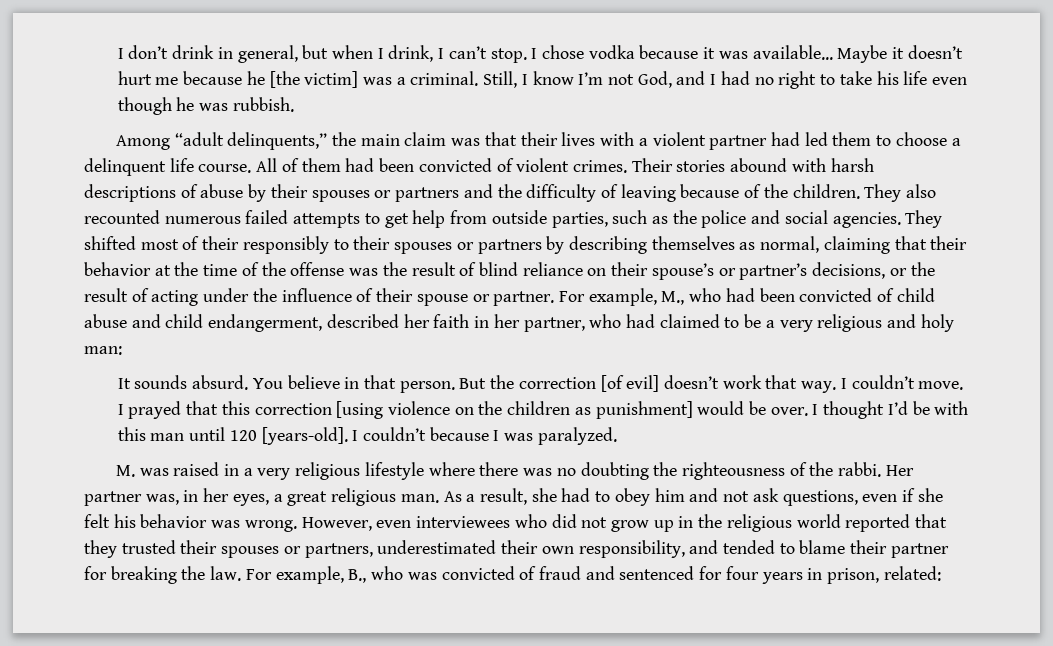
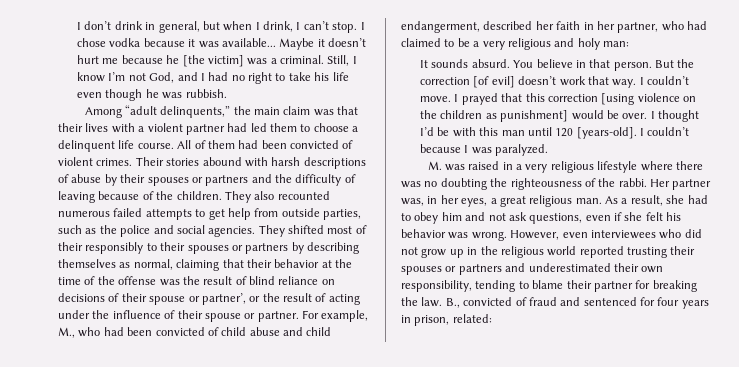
- They shifted most of their responsibly to their spouses or partners by describing themselves as normal, claiming that their behavior at the time of the offense was the result of blind reliance on their spouse’s or partner’s decisions, or the result of acting under the influence of their spouse or partner.
+ They shifted most of their responsibly to their spouses or partners by describing themselves as normal, claiming that their behavior at the time of the offense was the result of blind reliance on decisions of their spouse or partner’, or the result of acting under the influence of their spouse or partner.
- However, even interviewees who did not grow up in the religious world reported that they trusted their spouses or partners, underestimated their own responsibility, and tended to blame their partner for breaking the law.
+ However, even interviewees who did not grow up in the religious world reported trusting their spouses or partners and underestimated their own responsibility, tending to blame their partner for breaking the law.
- For example, B., who was convicted of fraud and sentenced for four years in prison, related:
+ B., convicted of fraud and sentenced for four years in prison, related:

